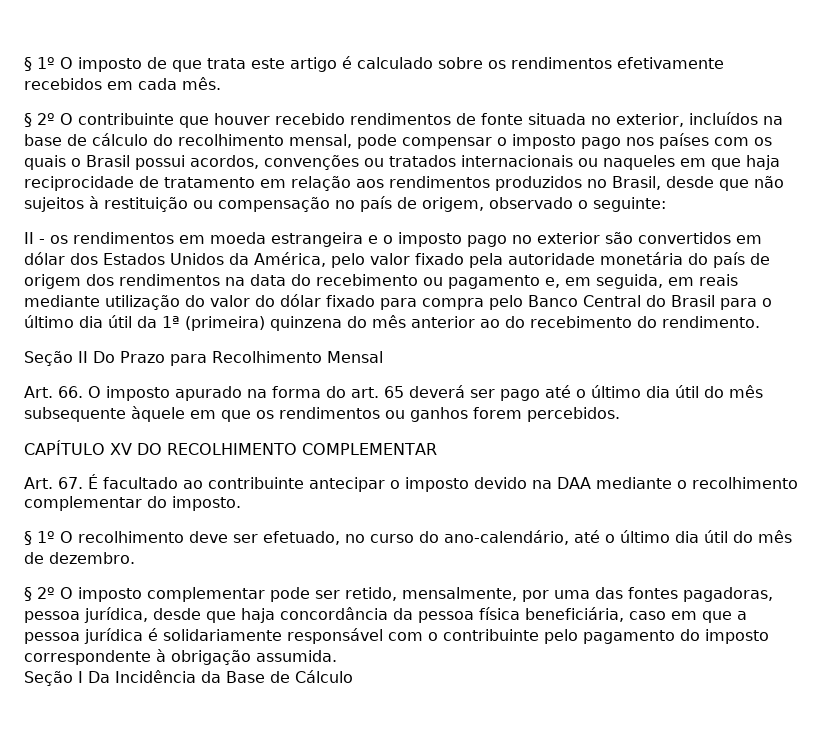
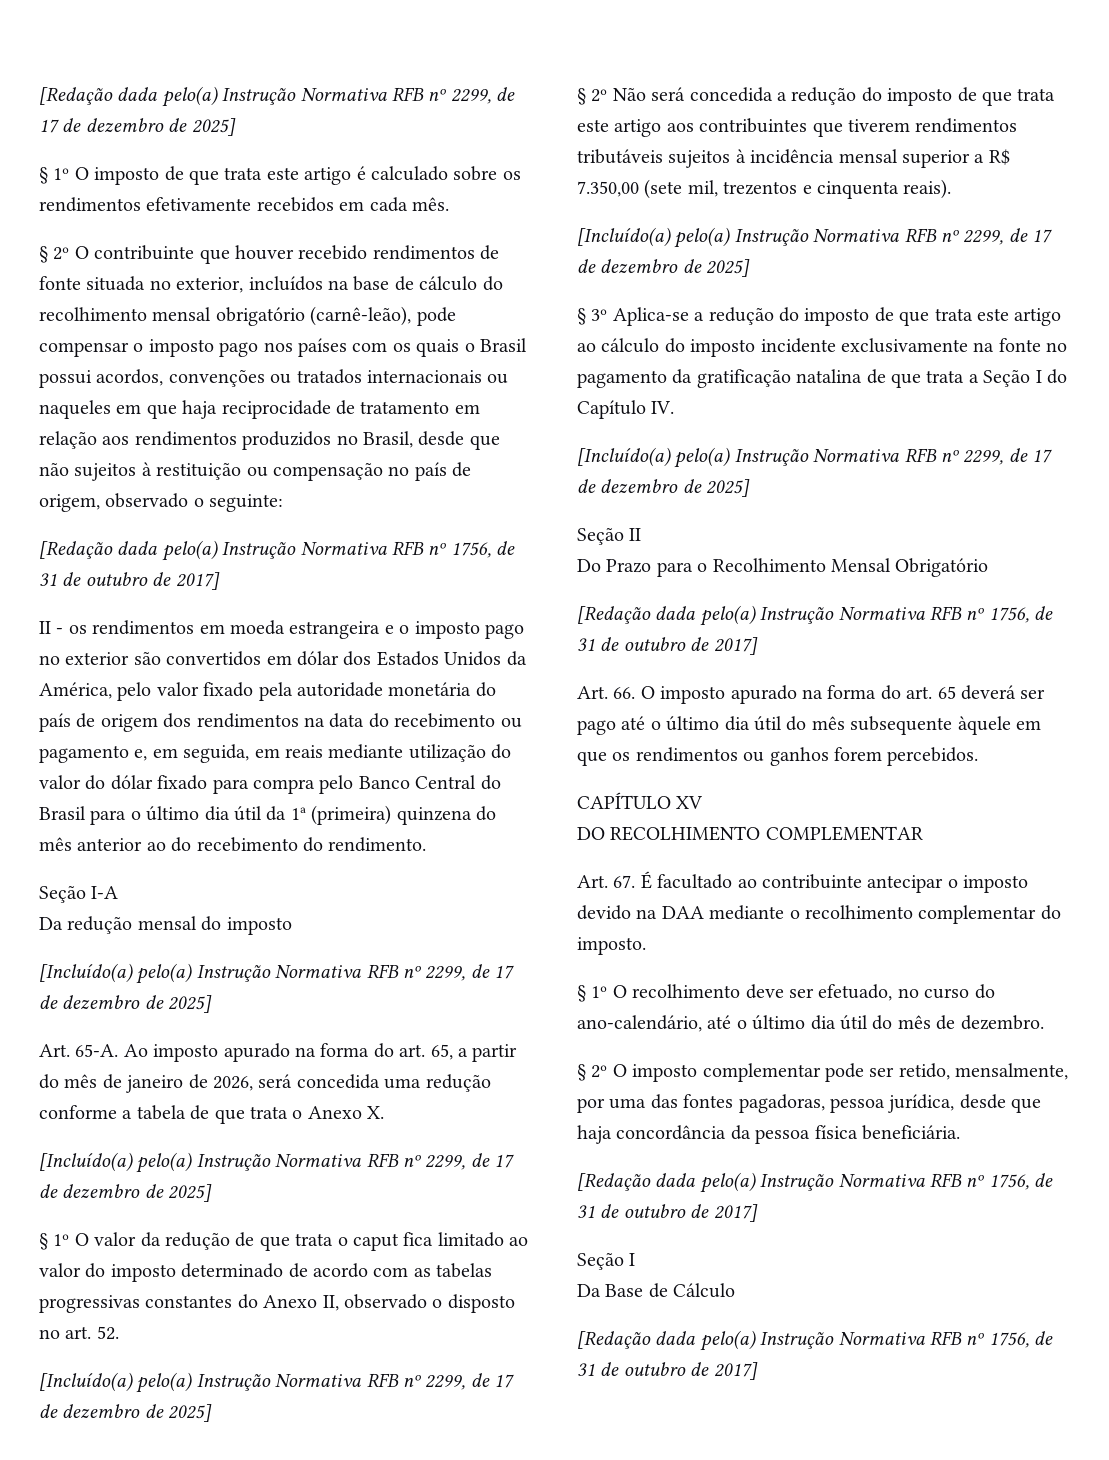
+ [Redação dada pelo(a) Instrução Normativa RFB nº 2299, de 17 de dezembro de 2025]
- § 2º O contribuinte que houver recebido rendimentos de fonte situada no exterior, incluídos na base de cálculo do recolhimento mensal, pode compensar o imposto pago nos países com os quais o Brasil possui acordos, convenções ou tratados internacionais ou naqueles em que haja reciprocidade de tratamento em relação aos rendimentos produzidos no Brasil, desde que não sujeitos à restituição ou compensação no país de origem, observado o seguinte:
+ § 2º O contribuinte que houver recebido rendimentos de fonte situada no exterior, incluídos na base de cálculo do recolhimento mensal obrigatório (carnê-leão), pode compensar o imposto pago nos países com os quais o Brasil possui acordos, convenções ou tratados internacionais ou naqueles em que haja reciprocidade de tratamento em relação aos rendimentos produzidos no Brasil, desde que não sujeitos à restituição ou compensação no país de origem, observado o seguinte:
+ [Redação dada pelo(a) Instrução Normativa RFB nº 1756, de 31 de outubro de 2017]
+ Seção I-A
+ Da redução mensal do imposto
+ [Incluído(a) pelo(a) Instrução Normativa RFB nº 2299, de 17 de dezembro de 2025]
+ Art. 65-A. Ao imposto apurado na forma do art. 65, a partir do mês de janeiro de 2026, será concedida uma redução conforme a tabela de que trata o Anexo X.
+ [Incluído(a) pelo(a) Instrução Normativa RFB nº 2299, de 17 de dezembro de 2025]
+ § 1º O valor da redução de que trata o caput fica limitado ao valor do imposto determinado de acordo com as tabelas progressivas constantes do Anexo II, observado o disposto no art. 52.
+ [Incluído(a) pelo(a) Instrução Normativa RFB nº 2299, de 17 de dezembro de 2025]
+ § 2º Não será concedida a redução do imposto de que trata este artigo aos contribuintes que tiverem rendimentos tributáveis sujeitos à incidência mensal superior a R$ 7.350,00 (sete mil, trezentos e cinquenta reais).
+ [Incluído(a) pelo(a) Instrução Normativa RFB nº 2299, de 17 de dezembro de 2025]
+ § 3º Aplica-se a redução do imposto de que trata este artigo ao cálculo do imposto incidente exclusivamente na fonte no pagamento da gratificação natalina de que trata a Seção I do Capítulo IV.
+ [Incluído(a) pelo(a) Instrução Normativa RFB nº 2299, de 17 de dezembro de 2025]
- Seção II Do Prazo para Recolhimento Mensal
+ Seção II
+ Do Prazo para o Recolhimento Mensal Obrigatório
+ [Redação dada pelo(a) Instrução Normativa RFB nº 1756, de 31 de outubro de 2017]
- CAPÍTULO XV DO RECOLHIMENTO COMPLEMENTAR
+ CAPÍTULO XV
+ DO RECOLHIMENTO COMPLEMENTAR
- § 2º O imposto complementar pode ser retido, mensalmente, por uma das fontes pagadoras, pessoa jurídica, desde que haja concordância da pessoa física beneficiária, caso em que a pessoa jurídica é solidariamente responsável com o contribuinte pelo pagamento do imposto correspondente à obrigação assumida.
- Seção I Da Incidência da Base de Cálculo
+ § 2º O imposto complementar pode ser retido, mensalmente, por uma das fontes pagadoras, pessoa jurídica, desde que haja concordância da pessoa física beneficiária.
+ [Redação dada pelo(a) Instrução Normativa RFB nº 1756, de 31 de outubro de 2017]
+ Seção I
+ Da Base de Cálculo
+ [Redação dada pelo(a) Instrução Normativa RFB nº 1756, de 31 de outubro de 2017]

